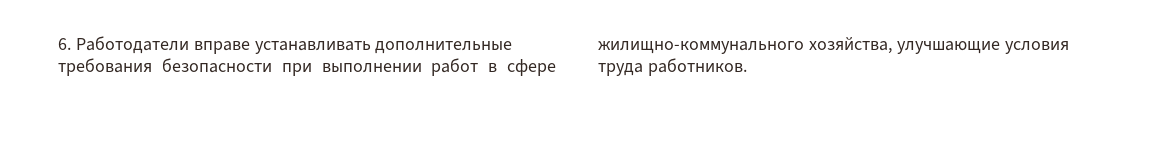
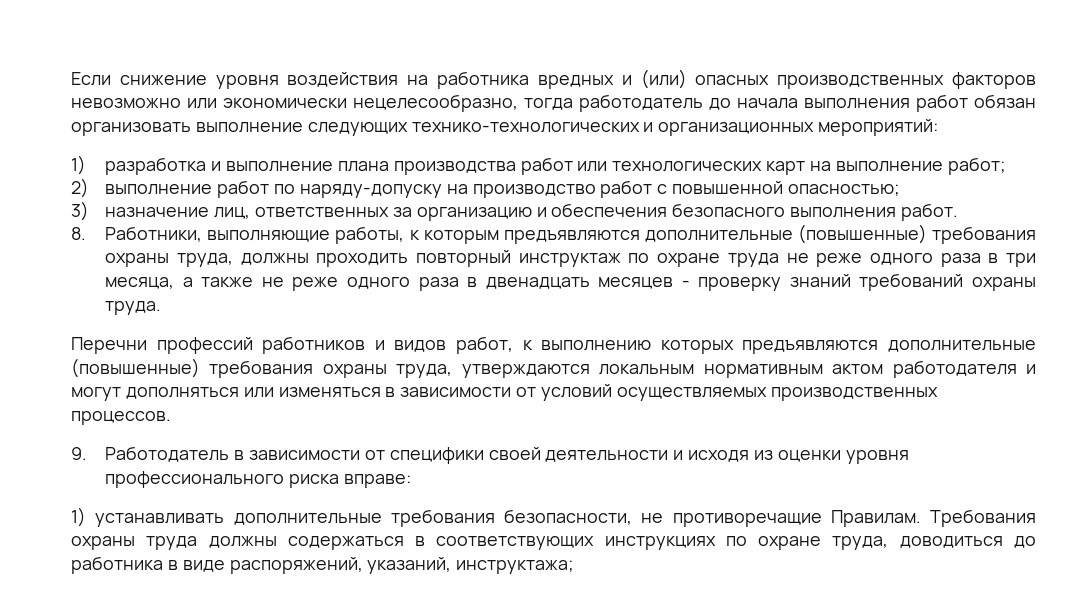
- 6. Работодатели вправе устанавливать дополнительные требования безопасности при выполнении работ в сфере жилищно-коммунального хозяйства, улучшающие условия труда работников.
+ Если снижение уровня воздействия на работника вредных и (или) опасных производственных факторов невозможно или экономически нецелесообразно, тогда работодатель до начала выполнения работ обязан организовать выполнение следующих технико-технологических и организационных мероприятий:
+ 1) разработка и выполнение плана производства работ или технологических карт на выполнение работ;
+ 2) выполнение работ по наряду-допуску на производство работ с повышенной опасностью;
+ 3) назначение лиц, ответственных за организацию и обеспечения безопасного выполнения работ.
+ 8. Работники, выполняющие работы, к которым предъявляются дополнительные (повышенные) требования охраны труда, должны проходить повторный инструктаж по охране труда не реже одного раза в три месяца, а также не реже одного раза в двенадцать месяцев - проверку знаний требований охраны труда.
+ Перечни профессий работников и видов работ, к выполнению которых предъявляются дополнительные (повышенные) требования охраны труда, утверждаются локальным нормативным актом работодателя и могут дополняться или изменяться в зависимости от условий осуществляемых производственных процессов.
+ 9. Работодатель в зависимости от специфики своей деятельности и исходя из оценки уровня профессионального риска вправе:
+ 1) устанавливать дополнительные требования безопасности, не противоречащие Правилам. Требования охраны труда должны содержаться в соответствующих инструкциях по охране труда, доводиться до работника в виде распоряжений, указаний, инструктажа;

